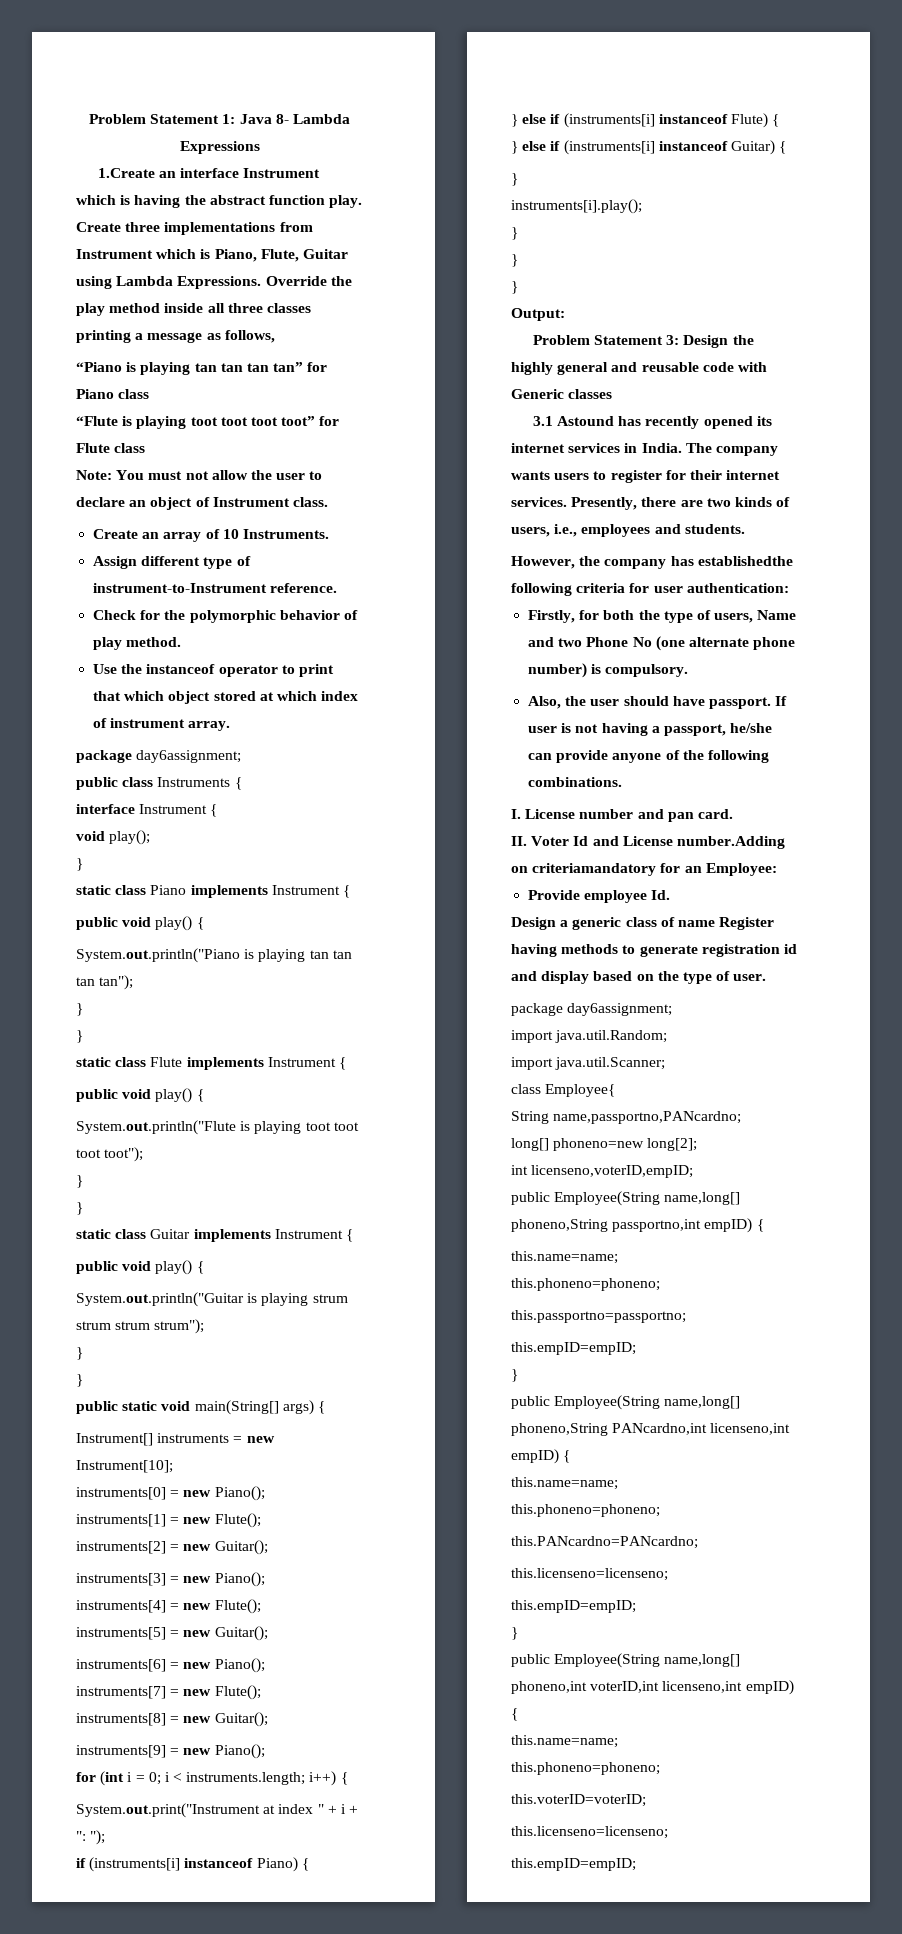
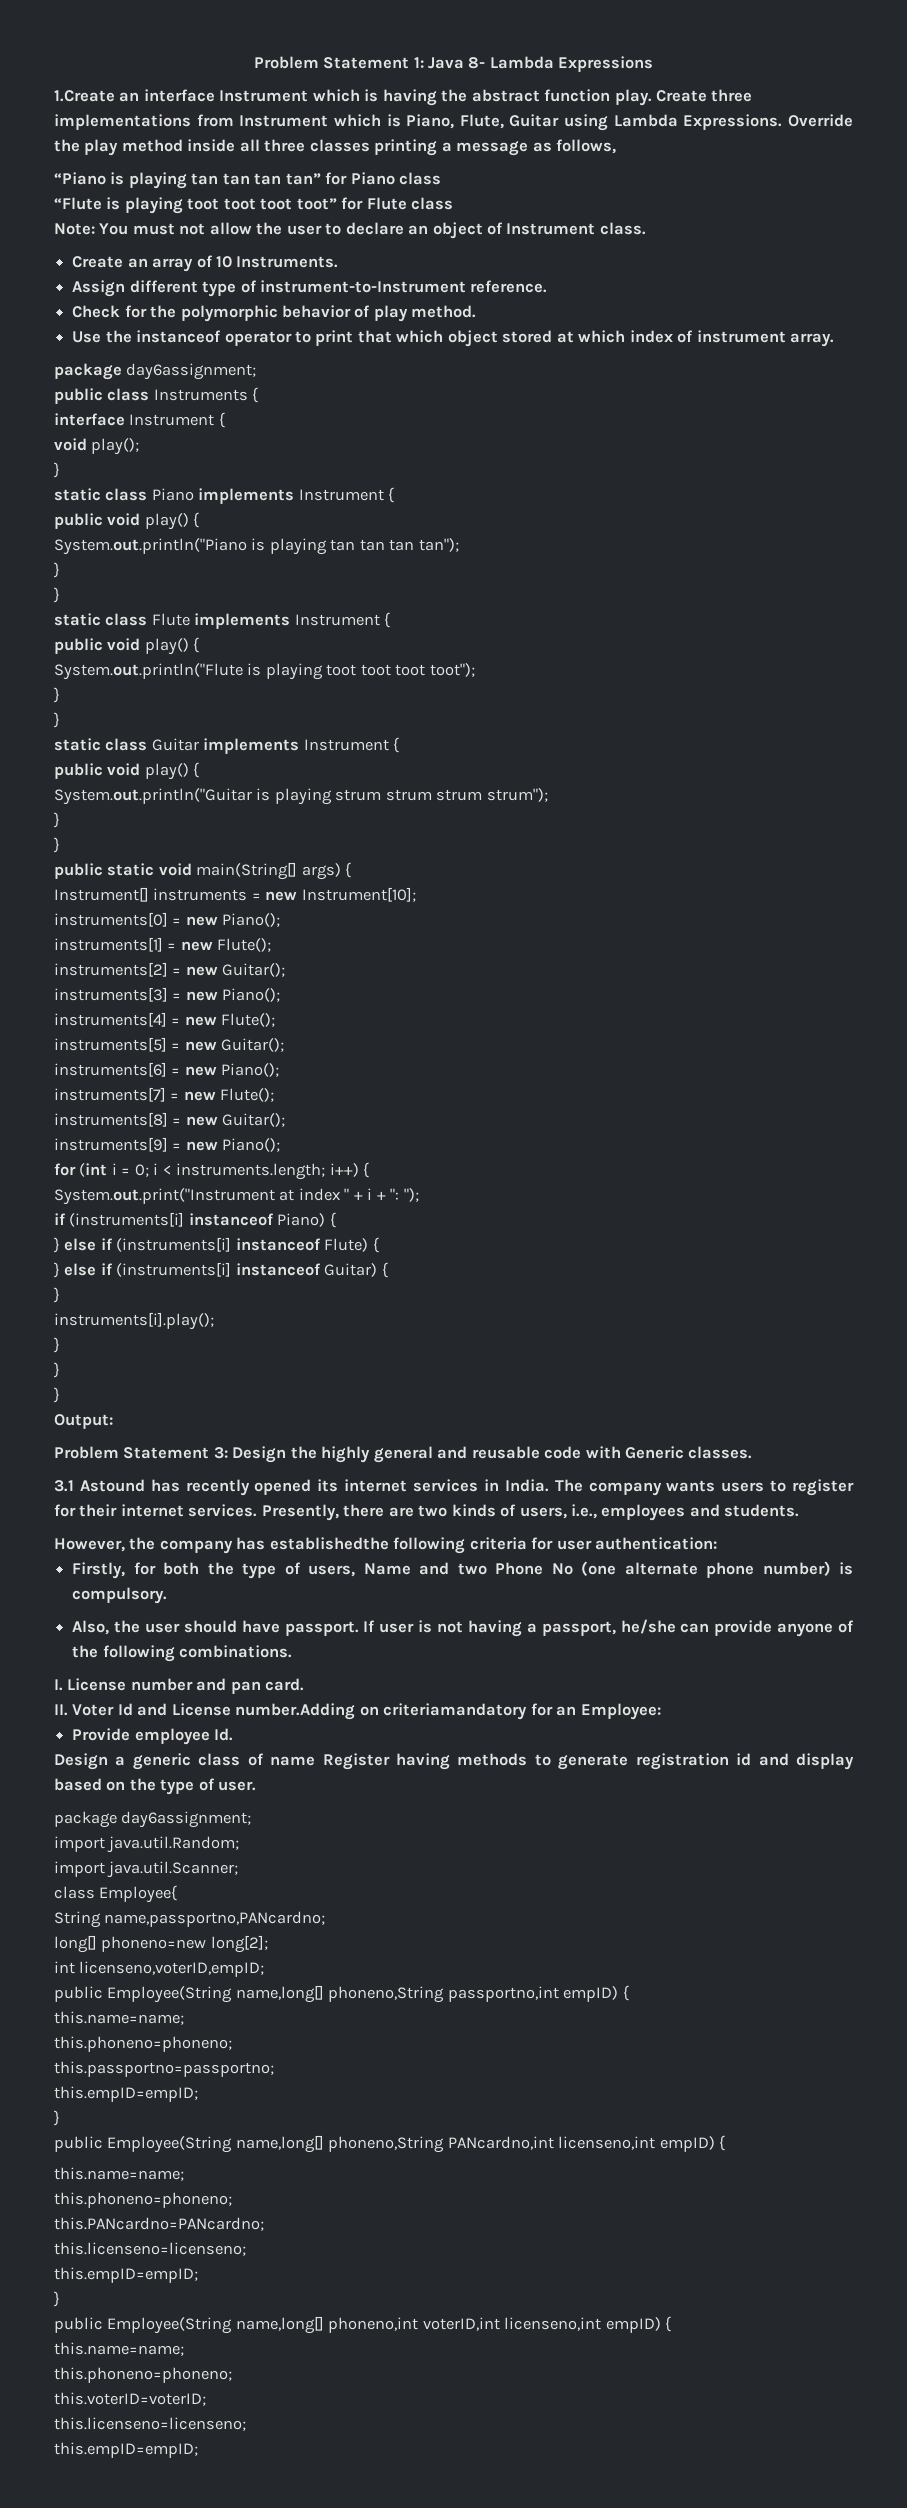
- Problem Statement 3: Design the highly general and reusable code with Generic classes
+ Problem Statement 3: Design the highly general and reusable code with Generic classes.

